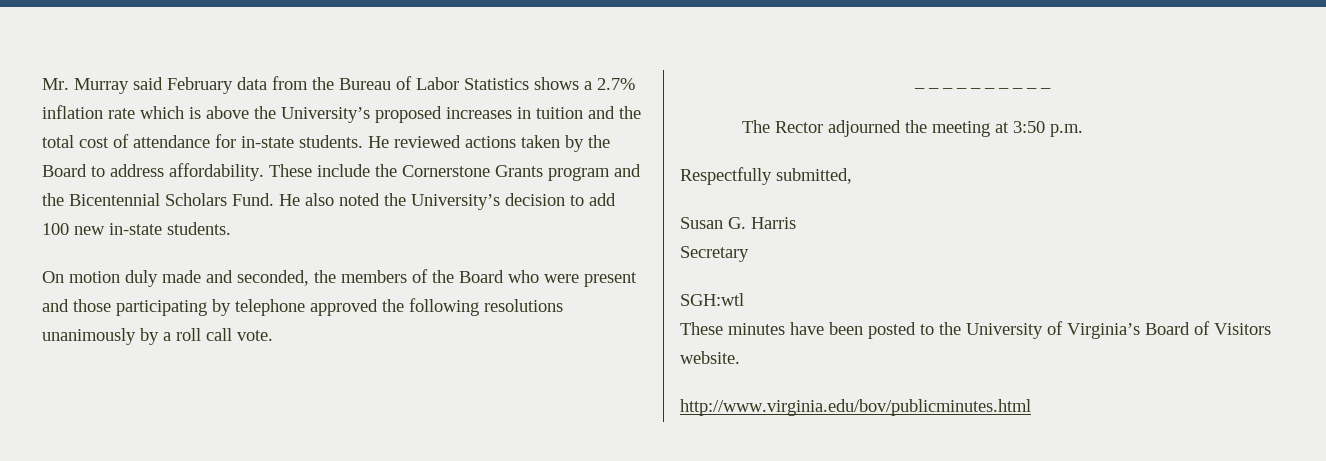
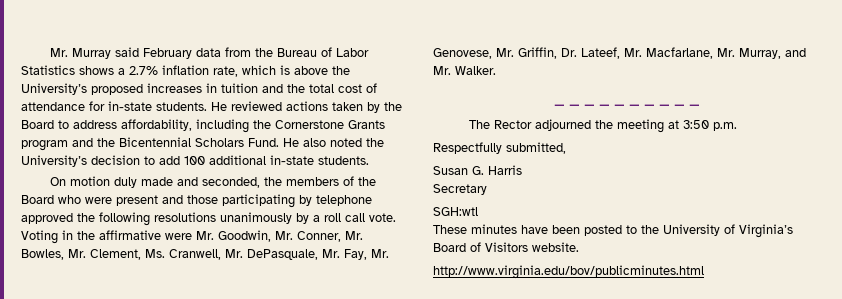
- Mr. Murray said February data from the Bureau of Labor Statistics shows a 2.7% inflation rate which is above the University’s proposed increases in tuition and the total cost of attendance for in-state students.
+ Mr. Murray said February data from the Bureau of Labor Statistics shows a 2.7% inflation rate, which is above the University’s proposed increases in tuition and the total cost of attendance for in-state students.
- He reviewed actions taken by the Board to address affordability. These include the Cornerstone Grants program and the Bicentennial Scholars Fund.
+ He reviewed actions taken by the Board to address affordability, including the Cornerstone Grants program and the Bicentennial Scholars Fund.
- He also noted the University’s decision to add 100 new in-state students.
+ He also noted the University’s decision to add 100 additional in-state students.
+ Voting in the affirmative were Mr. Goodwin, Mr. Conner, Mr. Bowles, Mr. Clement, Ms. Cranwell, Mr. DePasquale, Mr. Fay, Mr. Genovese, Mr. Griffin, Dr. Lateef, Mr. Macfarlane, Mr. Murray, and Mr. Walker.

